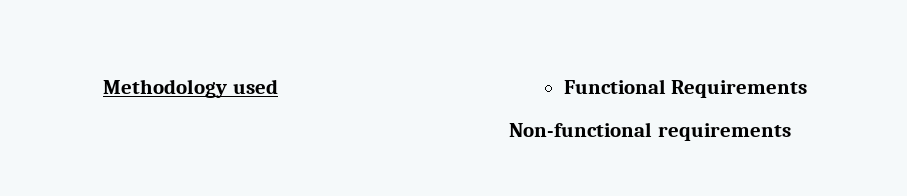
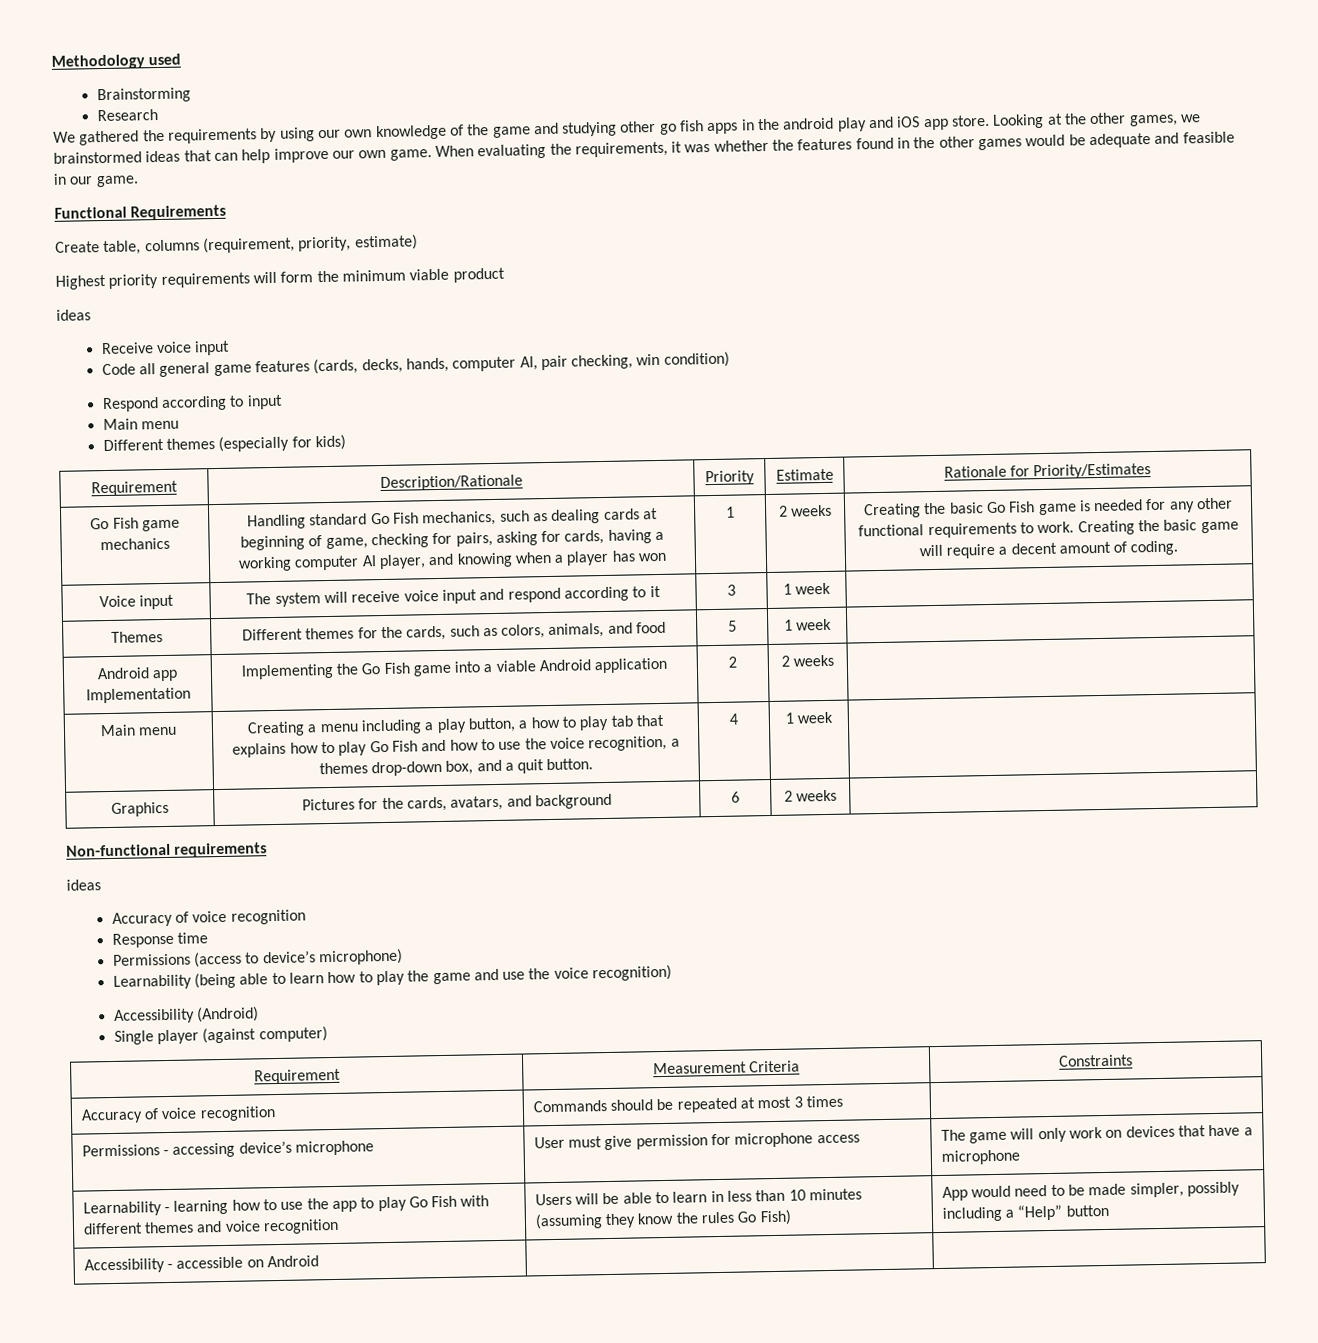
+ Brainstorming
+ Research
+ We gathered the requirements by using our own knowledge of the game and studying other go fish apps in the android play and iOS app store. Looking at the other games, we brainstormed ideas that can help improve our own game. When evaluating the requirements, it was whether the features found in the other games would be adequate and feasible in our game.
  Functional Requirements
+ Create table, columns (requirement, priority, estimate)
+ Highest priority requirements will form the minimum viable product
+ ideas
+ Receive voice input
+ Code all general game features (cards, decks, hands, computer AI, pair checking, win condition)
+ Respond according to input
+ Main menu
+ Different themes (especially for kids)
+ Requirement | Description/Rationale | Priority | Estimate | Rationale for Priority/Estimates
+ Go Fish game mechanics | Handling standard Go Fish mechanics, such as dealing cards at beginning of game, checking for pairs, asking for cards, having a working computer AI player, and knowing when a player has won | 1 | 2 weeks | Creating the basic Go Fish game is needed for any other functional requirements to work. Creating the basic game will require a decent amount of coding.
+ Voice input | The system will receive voice input and respond according to it | 3 | 1 week |
+ Themes | Different themes for the cards, such as colors, animals, and food | 5 | 1 week |
+ Android app Implementation | Implementing the Go Fish game into a viable Android application | 2 | 2 weeks |
+ Main menu | Creating a menu including a play button, a how to play tab that explains how to play Go Fish and how to use the voice recognition, a themes drop-down box, and a quit button. | 4 | 1 week |
+ Graphics | Pictures for the cards, avatars, and background | 6 | 2 weeks |
  Non-functional requirements
+ ideas
+ Accuracy of voice recognition
+ Response time
+ Permissions (access to device’s microphone)
+ Learnability (being able to learn how to play the game and use the voice recognition)
+ Accessibility (Android)
+ Single player (against computer)
+ Requirement | Measurement Criteria | Constraints
+ Accuracy of voice recognition | Commands should be repeated at most 3 times |
+ Permissions - accessing device’s microphone | User must give permission for microphone access | The game will only work on devices that have a microphone
+ Learnability - learning how to use the app to play Go Fish with different themes and voice recognition | Users will be able to learn in less than 10 minutes (assuming they know the rules Go Fish) | App would need to be made simpler, possibly including a “Help” button
+ Accessibility - accessible on Android | |

